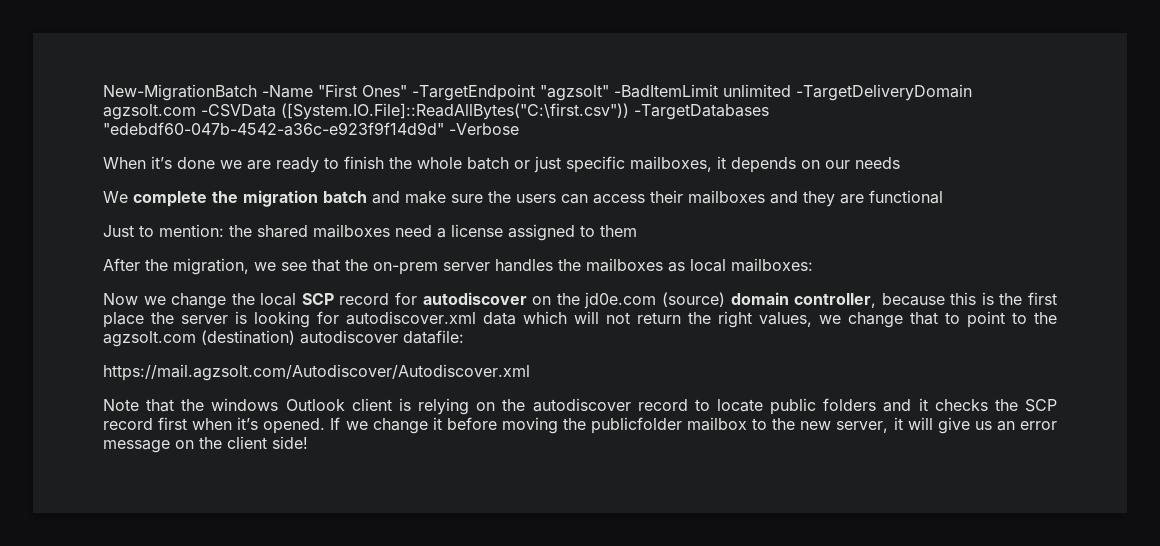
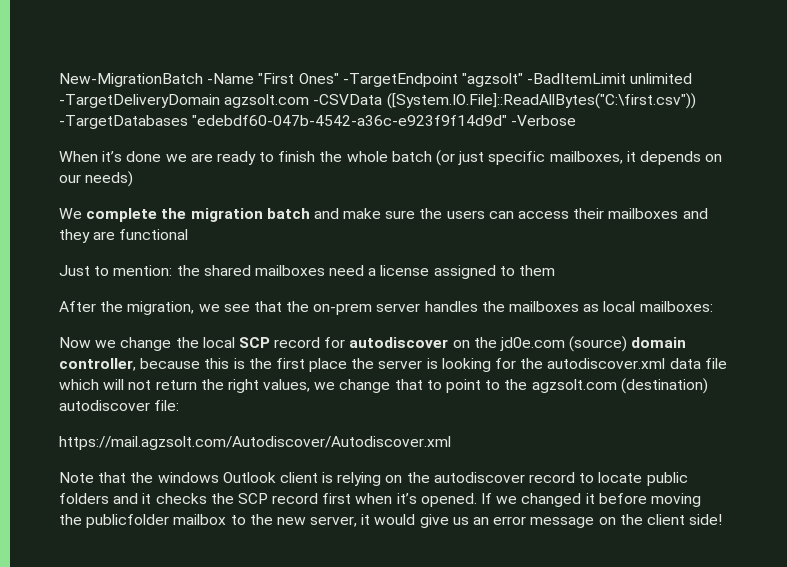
- When it’s done we are ready to finish the whole batch or just specific mailboxes, it depends on our needs
+ When it’s done we are ready to finish the whole batch (or just specific mailboxes, it depends on our needs)
- Now we change the local SCP record for autodiscover on the jd0e.com (source) domain controller, because this is the first place the server is looking for autodiscover.xml data which will not return the right values, we change that to point to the agzsolt.com (destination) autodiscover datafile:
+ Now we change the local SCP record for autodiscover on the jd0e.com (source) domain controller, because this is the first place the server is looking for the autodiscover.xml data file which will not return the right values, we change that to point to the agzsolt.com (destination) autodiscover file:
- If we change it before moving the publicfolder mailbox to the new server, it will give us an error message on the client side!
+ If we changed it before moving the publicfolder mailbox to the new server, it would give us an error message on the client side!

